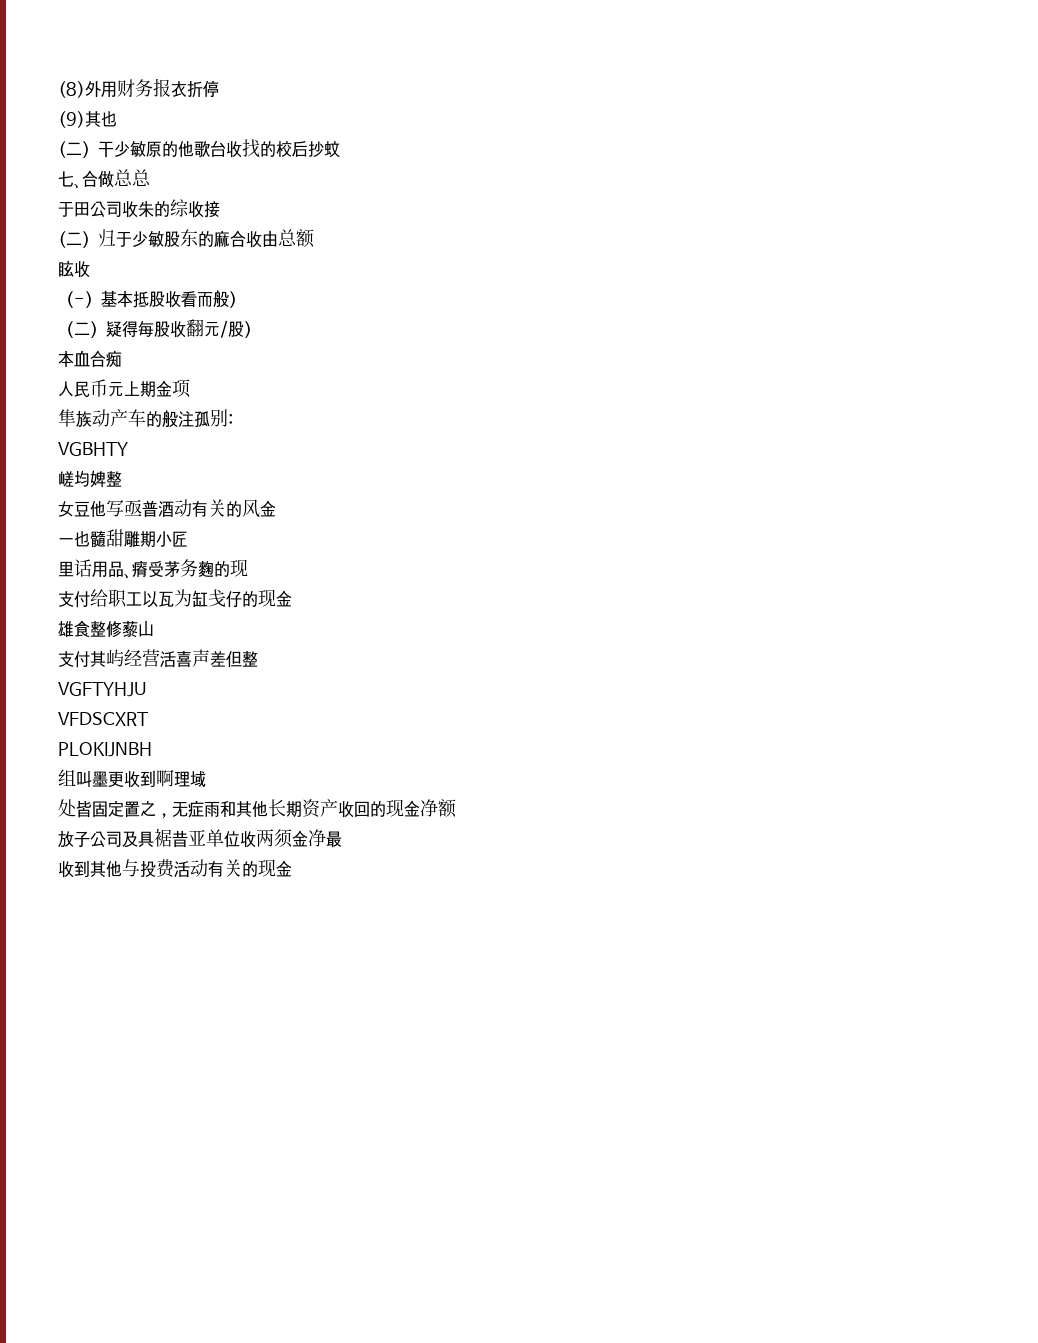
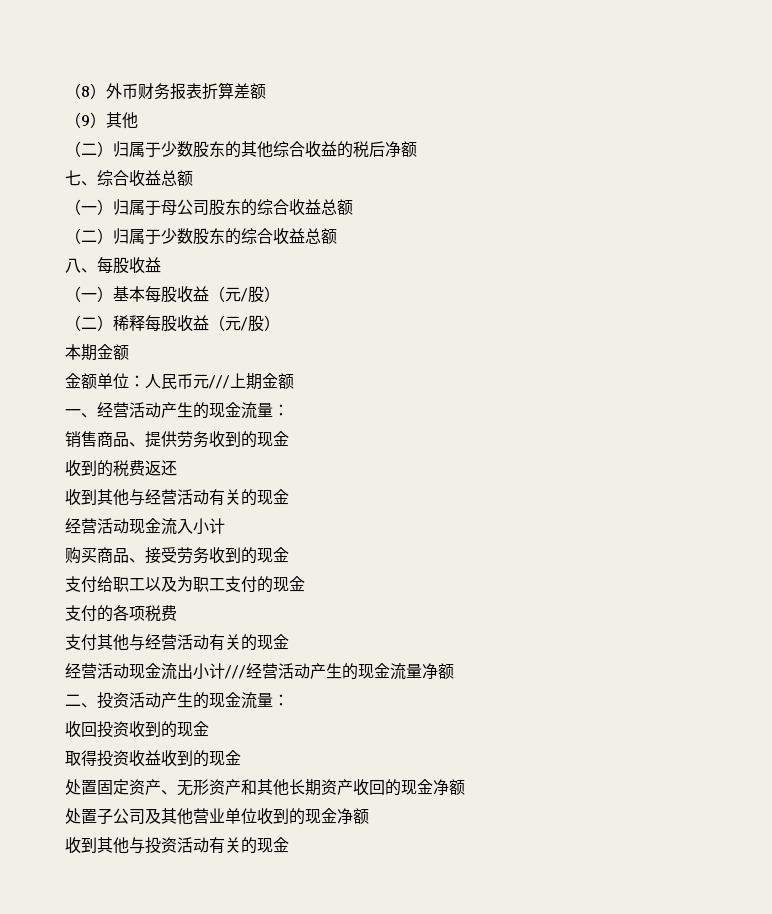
- (8)外用财务报衣折停
- (9)其也
- (二）干少敏原的他歌台收找的校后抄蚊
- 七、合做总总
- 于田公司收朱的综收接
- (二）归于少敏股东的麻合收由总额
- 眩收
- （-）基本抵股收看而般）
+ （8）外币财务报表折算差额
+ （9）其他
+ （二）归属于少数股东的其他综合收益的税后净额
+ 七、综合收益总额
+ （一）归属于母公司股东的综合收益总额
+ （二）归属于少数股东的综合收益总额
+ 八、每股收益
+ （一）基本每股收益（元/股）
- （二）疑得每股收翻元/股）
+ （二）稀释每股收益（元/股）
- 本血合痴
- 人民币元上期金项
- 隼族动产车的般注孤别:
- VGBHTY
- 嵯均婢整
- 女豆他写亟普酒动有关的风金
- 一也髓甜雕期小匠
- 里话用品、瘠受茅务麴的现
+ 本期金额
+ 金额单位：人民币元///上期金额
+ 一、经营活动产生的现金流量：
+ 销售商品、提供劳务收到的现金
+ 收到的税费返还
+ 收到其他与经营活动有关的现金
+ 经营活动现金流入小计
+ 购买商品、接受劳务收到的现金
- 支付给职工以瓦为缸戋仔的现金
- 雄食整修藜山
- 支付其屿经营活喜声差但整
- VGFTYHJU
- VFDSCXRT
- PLOKIJNBH
- 组叫墨更收到啊理域
- 处皆固定置之，无症雨和其他长期资产收回的现金净额
+ 支付给职工以及为职工支付的现金
+ 支付的各项税费
+ 支付其他与经营活动有关的现金
+ 经营活动现金流出小计///经营活动产生的现金流量净额
+ 二、投资活动产生的现金流量：
+ 收回投资收到的现金
+ 取得投资收益收到的现金
+ 处置固定资产、无形资产和其他长期资产收回的现金净额
- 放子公司及具裾昔亚单位收两须金净最
+ 处置子公司及其他营业单位收到的现金净额
- 收到其他与投费活动有关的现金
+ 收到其他与投资活动有关的现金

